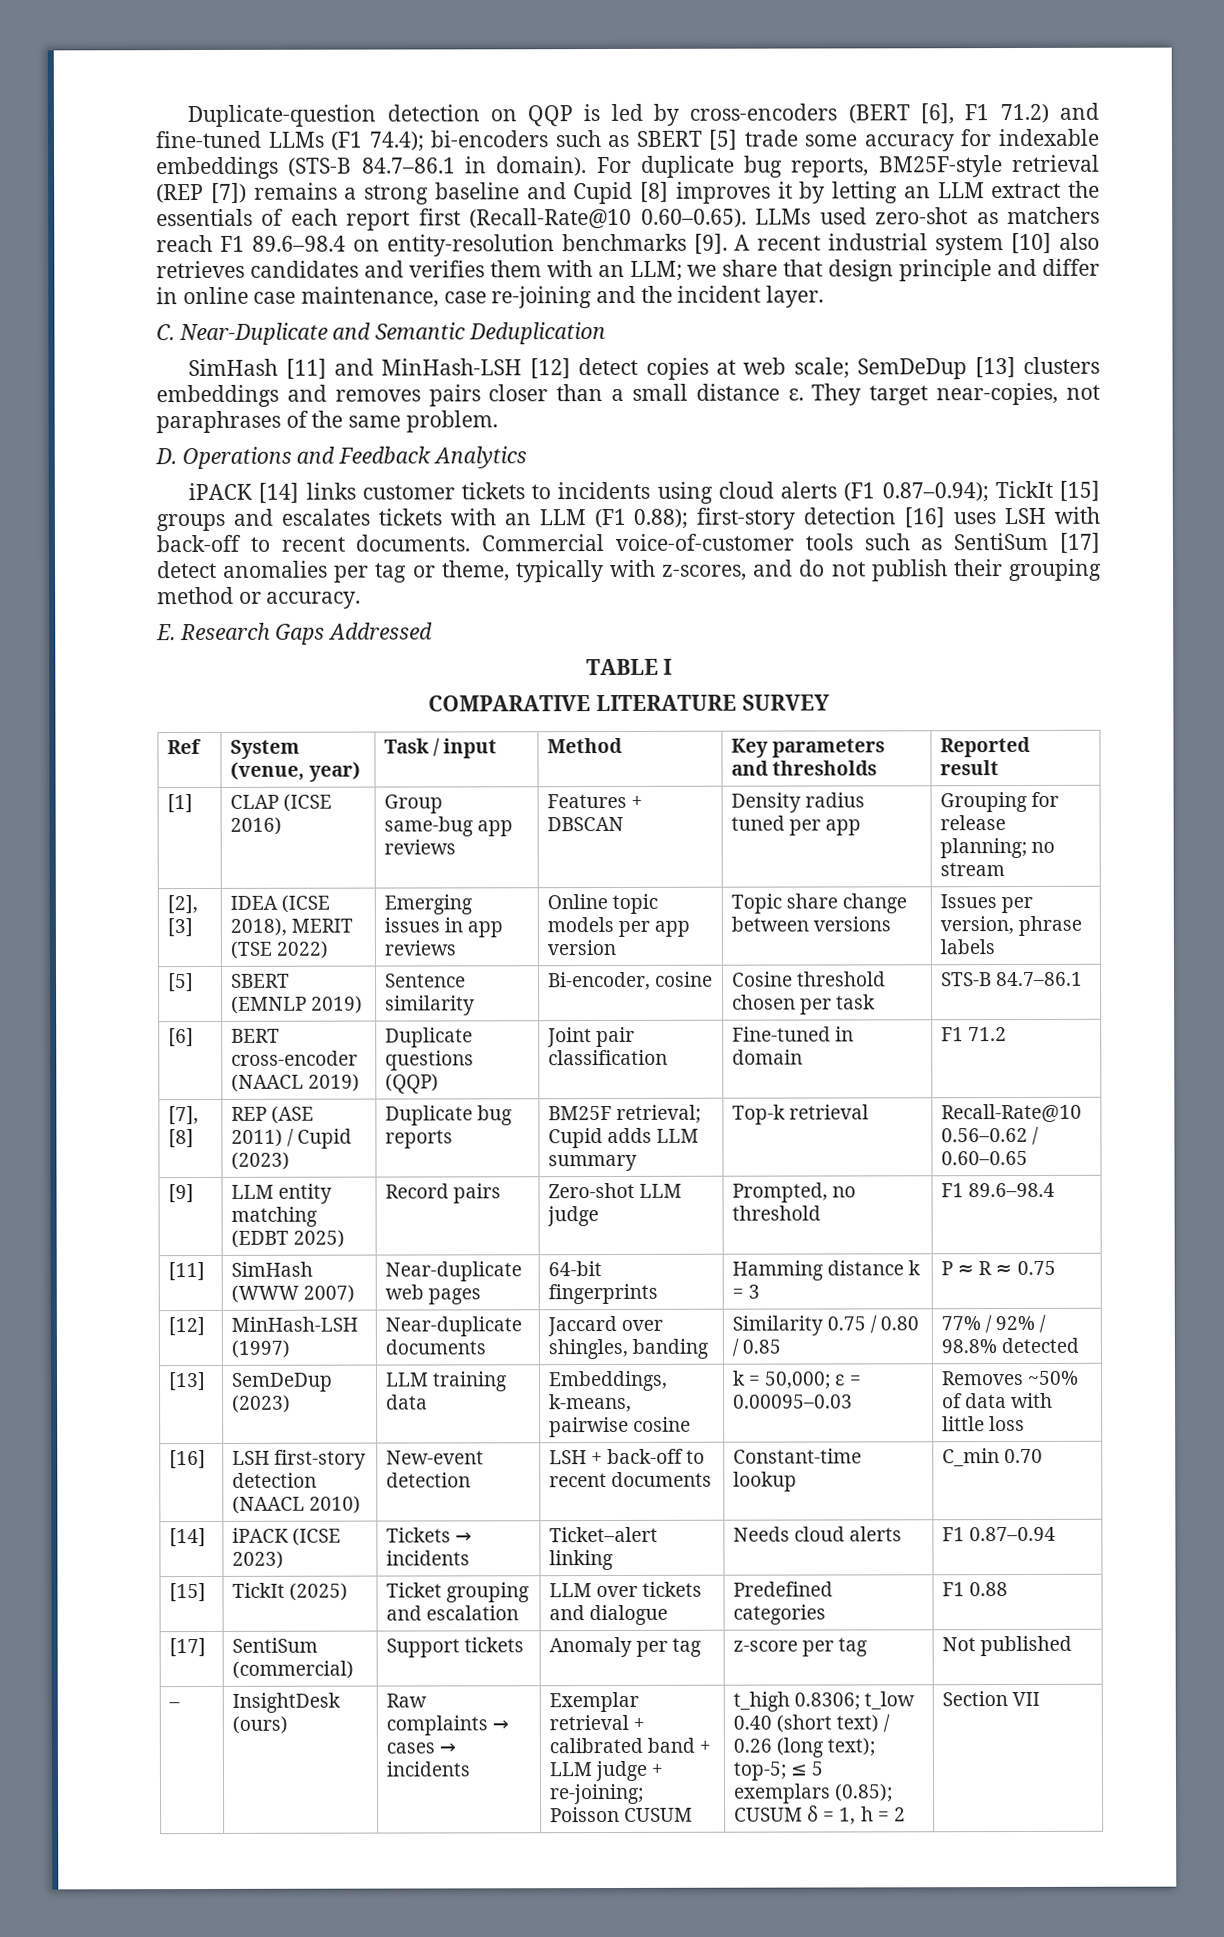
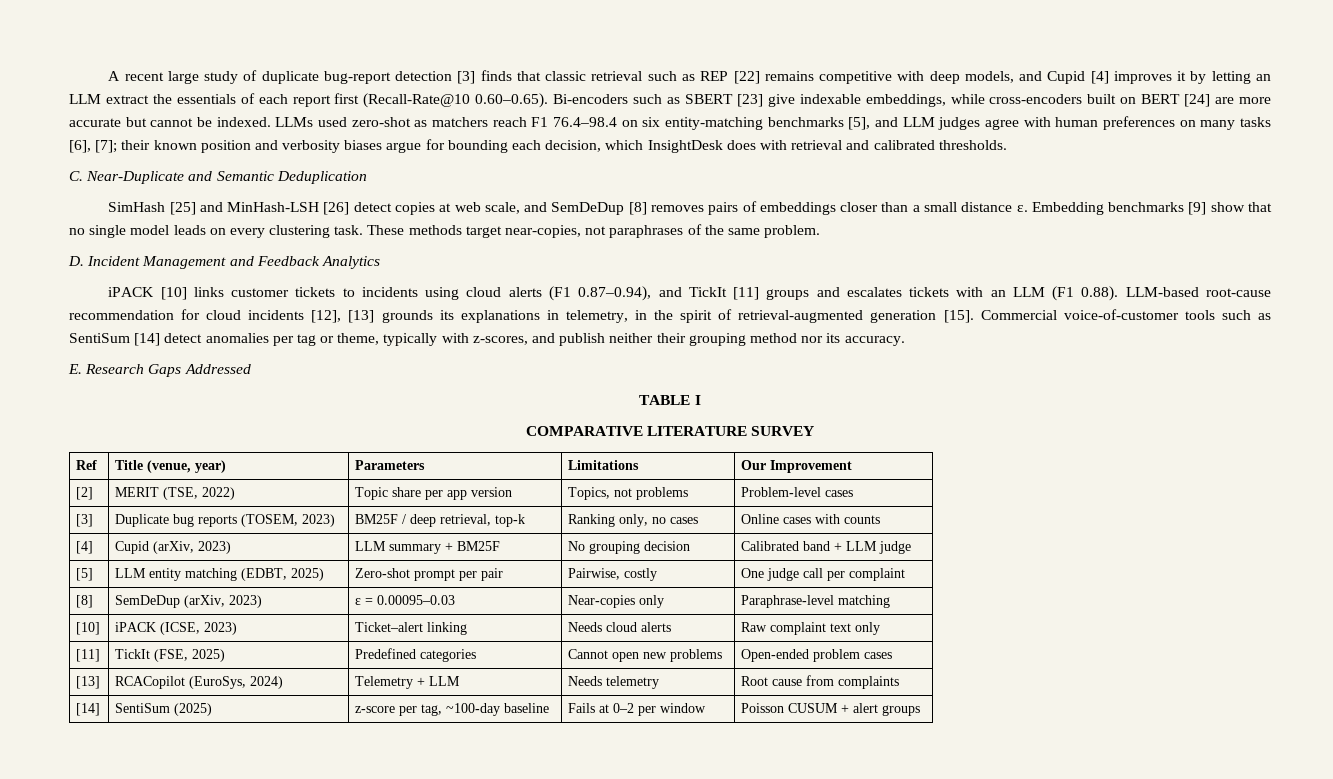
- Duplicate-question detection on QQP is led by cross-encoders (BERT [6], F1 71.2) and fine-tuned LLMs (F1 74.4); bi-encoders such as SBERT [5] trade some accuracy for indexable embeddings (STS-B 84.7–86.1 in domain). For duplicate bug reports, BM25F-style retrieval (REP [7]) remains a strong baseline and Cupid [8] improves it by letting an LLM extract the essentials of each report first (Recall-Rate@10 0.60–0.65). LLMs used zero-shot as matchers reach F1 89.6–98.4 on entity-resolution benchmarks [9]. A recent industrial system [10] also retrieves candidates and verifies them with an LLM; we share that design principle and differ in online case maintenance, case re-joining and the incident layer.
+ A recent large study of duplicate bug-report detection [3] finds that classic retrieval such as REP [22] remains competitive with deep models, and Cupid [4] improves it by letting an LLM extract the essentials of each report first (Recall-Rate@10 0.60–0.65). Bi-encoders such as SBERT [23] give indexable embeddings, while cross-encoders built on BERT [24] are more accurate but cannot be indexed. LLMs used zero-shot as matchers reach F1 76.4–98.4 on six entity-matching benchmarks [5], and LLM judges agree with human preferences on many tasks [6], [7]; their known position and verbosity biases argue for bounding each decision, which InsightDesk does with retrieval and calibrated thresholds.
- SimHash [11] and MinHash-LSH [12] detect copies at web scale; SemDeDup [13] clusters embeddings and removes pairs closer than a small distance ε.
+ SimHash [25] and MinHash-LSH [26] detect copies at web scale, and SemDeDup [8] removes pairs of embeddings closer than a small distance ε.
- They target near-copies, not paraphrases of the same problem.
+ Embedding benchmarks [9] show that no single model leads on every clustering task. These methods target near-copies, not paraphrases of the same problem.
- D. Operations and Feedback Analytics
+ D. Incident Management and Feedback Analytics
- iPACK [14] links customer tickets to incidents using cloud alerts (F1 0.87–0.94); TickIt [15] groups and escalates tickets with an LLM (F1 0.88); first-story detection [16] uses LSH with back-off to recent documents.
+ iPACK [10] links customer tickets to incidents using cloud alerts (F1 0.87–0.94), and TickIt [11] groups and escalates tickets with an LLM (F1 0.88). LLM-based root-cause recommendation for cloud incidents [12], [13] grounds its explanations in telemetry, in the spirit of retrieval-augmented generation [15].
- Commercial voice-of-customer tools such as SentiSum [17] detect anomalies per tag or theme, typically with z-scores, and do not publish their grouping method or accuracy.
+ Commercial voice-of-customer tools such as SentiSum [14] detect anomalies per tag or theme, typically with z-scores, and publish neither their grouping method nor its accuracy.
- Ref | System (venue, year) | Task / input | Method | Key parameters and thresholds | Reported result
- [1] | CLAP (ICSE 2016) | Group same-bug app reviews | Features + DBSCAN | Density radius tuned per app | Grouping for release planning; no stream
- [2], [3] | IDEA (ICSE 2018), MERIT (TSE 2022) | Emerging issues in app reviews | Online topic models per app version | Topic share change between versions | Issues per version, phrase labels
- [5] | SBERT (EMNLP 2019) | Sentence similarity | Bi-encoder, cosine | Cosine threshold chosen per task | STS-B 84.7–86.1
- [6] | BERT cross-encoder (NAACL 2019) | Duplicate questions (QQP) | Joint pair classification | Fine-tuned in domain | F1 71.2
- [7], [8] | REP (ASE 2011) / Cupid (2023) | Duplicate bug reports | BM25F retrieval; Cupid adds LLM summary | Top-k retrieval | Recall-Rate@10 0.56–0.62 / 0.60–0.65
- [9] | LLM entity matching (EDBT 2025) | Record pairs | Zero-shot LLM judge | Prompted, no threshold | F1 89.6–98.4
- [11] | SimHash (WWW 2007) | Near-duplicate web pages | 64-bit fingerprints | Hamming distance k = 3 | P ≈ R ≈ 0.75
- [12] | MinHash-LSH (1997) | Near-duplicate documents | Jaccard over shingles, banding | Similarity 0.75 / 0.80 / 0.85 | 77% / 92% / 98.8% detected
- [13] | SemDeDup (2023) | LLM training data | Embeddings, k-means, pairwise cosine | k = 50,000; ε = 0.00095–0.03 | Removes ~50% of data with little loss
- [16] | LSH first-story detection (NAACL 2010) | New-event detection | LSH + back-off to recent documents | Constant-time lookup | C_min 0.70
- [14] | iPACK (ICSE 2023) | Tickets → incidents | Ticket–alert linking | Needs cloud alerts | F1 0.87–0.94
- [15] | TickIt (2025) | Ticket grouping and escalation | LLM over tickets and dialogue | Predefined categories | F1 0.88
- [17] | SentiSum (commercial) | Support tickets | Anomaly per tag | z-score per tag | Not published
- – | InsightDesk (ours) | Raw complaints → cases → incidents | Exemplar retrieval + calibrated band + LLM judge + re-joining; Poisson CUSUM | t_high 0.8306; t_low 0.40 (short text) / 0.26 (long text); top-5; ≤ 5 exemplars (0.85); CUSUM δ = 1, h = 2 | Section VII
+ Ref | Title (venue, year) | Parameters | Limitations | Our Improvement
+ [2] | MERIT (TSE, 2022) | Topic share per app version | Topics, not problems | Problem-level cases
+ [3] | Duplicate bug reports (TOSEM, 2023) | BM25F / deep retrieval, top-k | Ranking only, no cases | Online cases with counts
+ [4] | Cupid (arXiv, 2023) | LLM summary + BM25F | No grouping decision | Calibrated band + LLM judge
+ [5] | LLM entity matching (EDBT, 2025) | Zero-shot prompt per pair | Pairwise, costly | One judge call per complaint
+ [8] | SemDeDup (arXiv, 2023) | ε = 0.00095–0.03 | Near-copies only | Paraphrase-level matching
+ [10] | iPACK (ICSE, 2023) | Ticket–alert linking | Needs cloud alerts | Raw complaint text only
+ [11] | TickIt (FSE, 2025) | Predefined categories | Cannot open new problems | Open-ended problem cases
+ [13] | RCACopilot (EuroSys, 2024) | Telemetry + LLM | Needs telemetry | Root cause from complaints
+ [14] | SentiSum (2025) | z-score per tag, ~100-day baseline | Fails at 0–2 per window | Poisson CUSUM + alert groups

